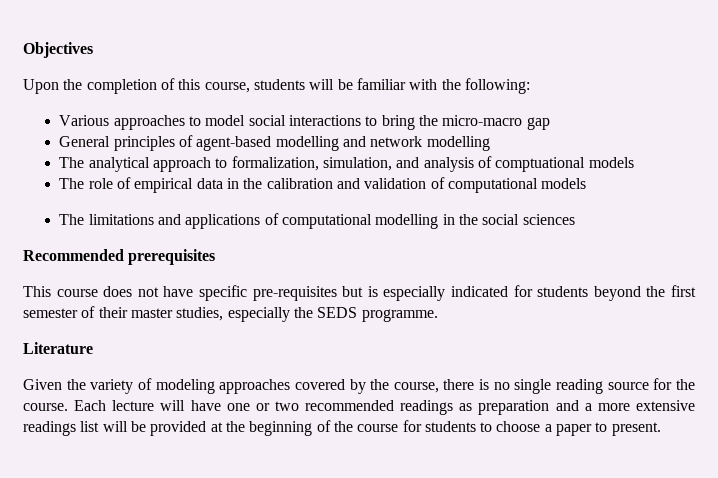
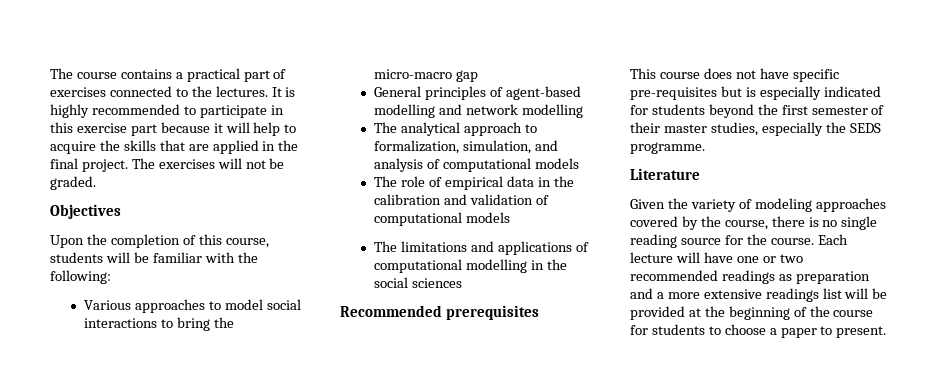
+ The course contains a practical part of exercises connected to the lectures. It is highly recommended to participate in this exercise part because it will help to acquire the skills that are applied in the final project. The exercises will not be graded.
- The analytical approach to formalization, simulation, and analysis of comptuational models
+ The analytical approach to formalization, simulation, and analysis of computational models

